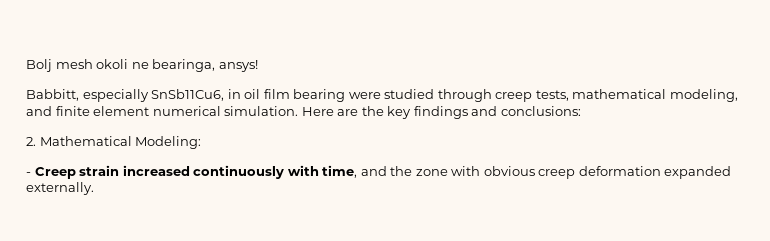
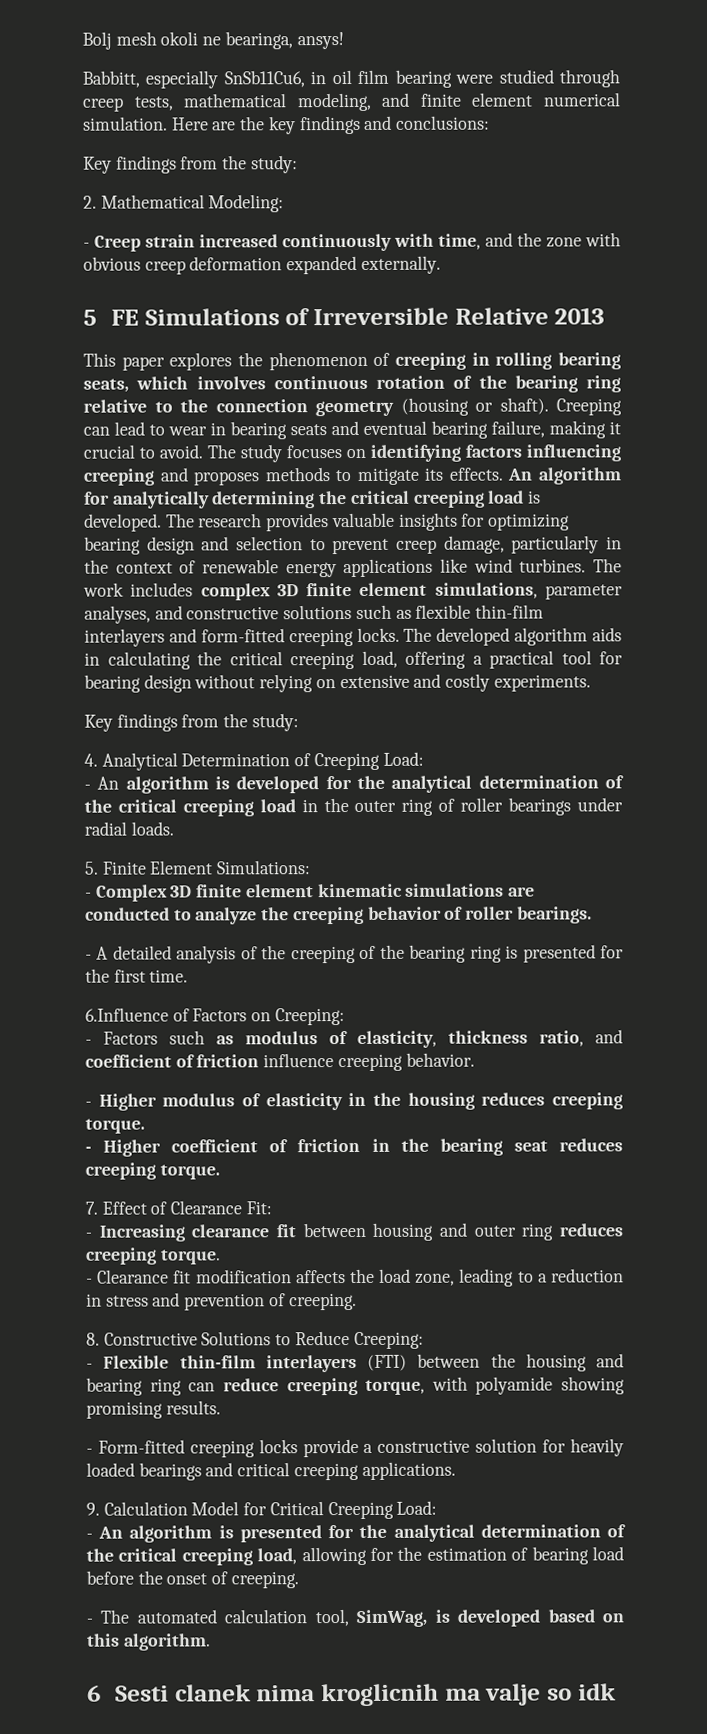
  Here are the key findings and conclusions:
+ Key findings from the study:
+ 5 FE Simulations of Irreversible Relative 2013
+ This paper explores the phenomenon of creeping in rolling bearing seats, which involves continuous rotation of the bearing ring relative to the connection geometry (housing or shaft). Creeping can lead to wear in bearing seats and eventual bearing failure, making it crucial to avoid. The study focuses on identifying factors influencing creeping and proposes methods to mitigate its effects. An algorithm for analytically determining the critical creeping load is developed. The research provides valuable insights for optimizing bearing design and selection to prevent creep damage, particularly in the context of renewable energy applications like wind turbines. The work includes complex 3D finite element simulations, parameter analyses, and constructive solutions such as flexible thin-film interlayers and form-fitted creeping locks. The developed algorithm aids in calculating the critical creeping load, offering a practical tool for bearing design without relying on extensive and costly experiments.
+ Key findings from the study:
+ 4. Analytical Determination of Creeping Load:
+ - An algorithm is developed for the analytical determination of the critical creeping load in the outer ring of roller bearings under radial loads.
+ 5. Finite Element Simulations:
+ - Complex 3D finite element kinematic simulations are conducted to analyze the creeping behavior of roller bearings.
+ - A detailed analysis of the creeping of the bearing ring is presented for the first time.
+ 6.Influence of Factors on Creeping:
+ - Factors such as modulus of elasticity, thickness ratio, and coefficient of friction influence creeping behavior.
+ - Higher modulus of elasticity in the housing reduces creeping torque.
+ - Higher coefficient of friction in the bearing seat reduces creeping torque.
+ 7. Effect of Clearance Fit:
+ - Increasing clearance fit between housing and outer ring reduces creeping torque.
+ - Clearance fit modification affects the load zone, leading to a reduction in stress and prevention of creeping.
+ 8. Constructive Solutions to Reduce Creeping:
+ - Flexible thin-film interlayers (FTI) between the housing and bearing ring can reduce creeping torque, with polyamide showing promising results.
+ - Form-fitted creeping locks provide a constructive solution for heavily loaded bearings and critical creeping applications.
+ 9. Calculation Model for Critical Creeping Load:
+ - An algorithm is presented for the analytical determination of the critical creeping load, allowing for the estimation of bearing load before the onset of creeping.
+ - The automated calculation tool, SimWag, is developed based on this algorithm.
+ 6 Sesti clanek nima kroglicnih ma valje so idk

